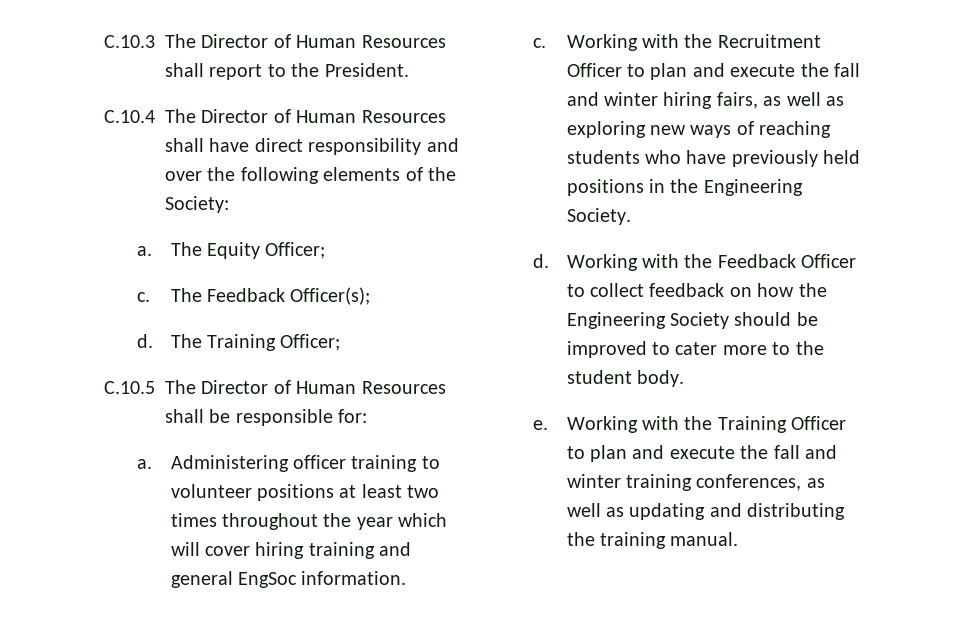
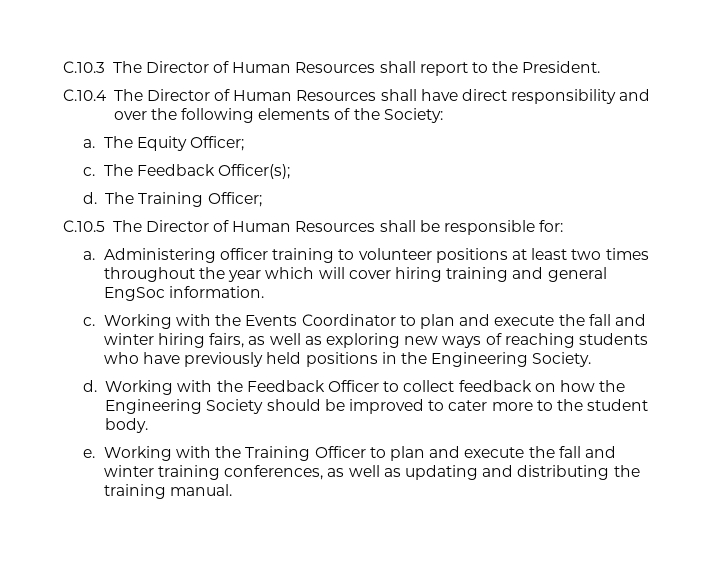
- Working with the Recruitment Officer to plan and execute the fall and winter hiring fairs, as well as exploring new ways of reaching students who have previously held positions in the Engineering Society.
+ Working with the Events Coordinator to plan and execute the fall and winter hiring fairs, as well as exploring new ways of reaching students who have previously held positions in the Engineering Society.

